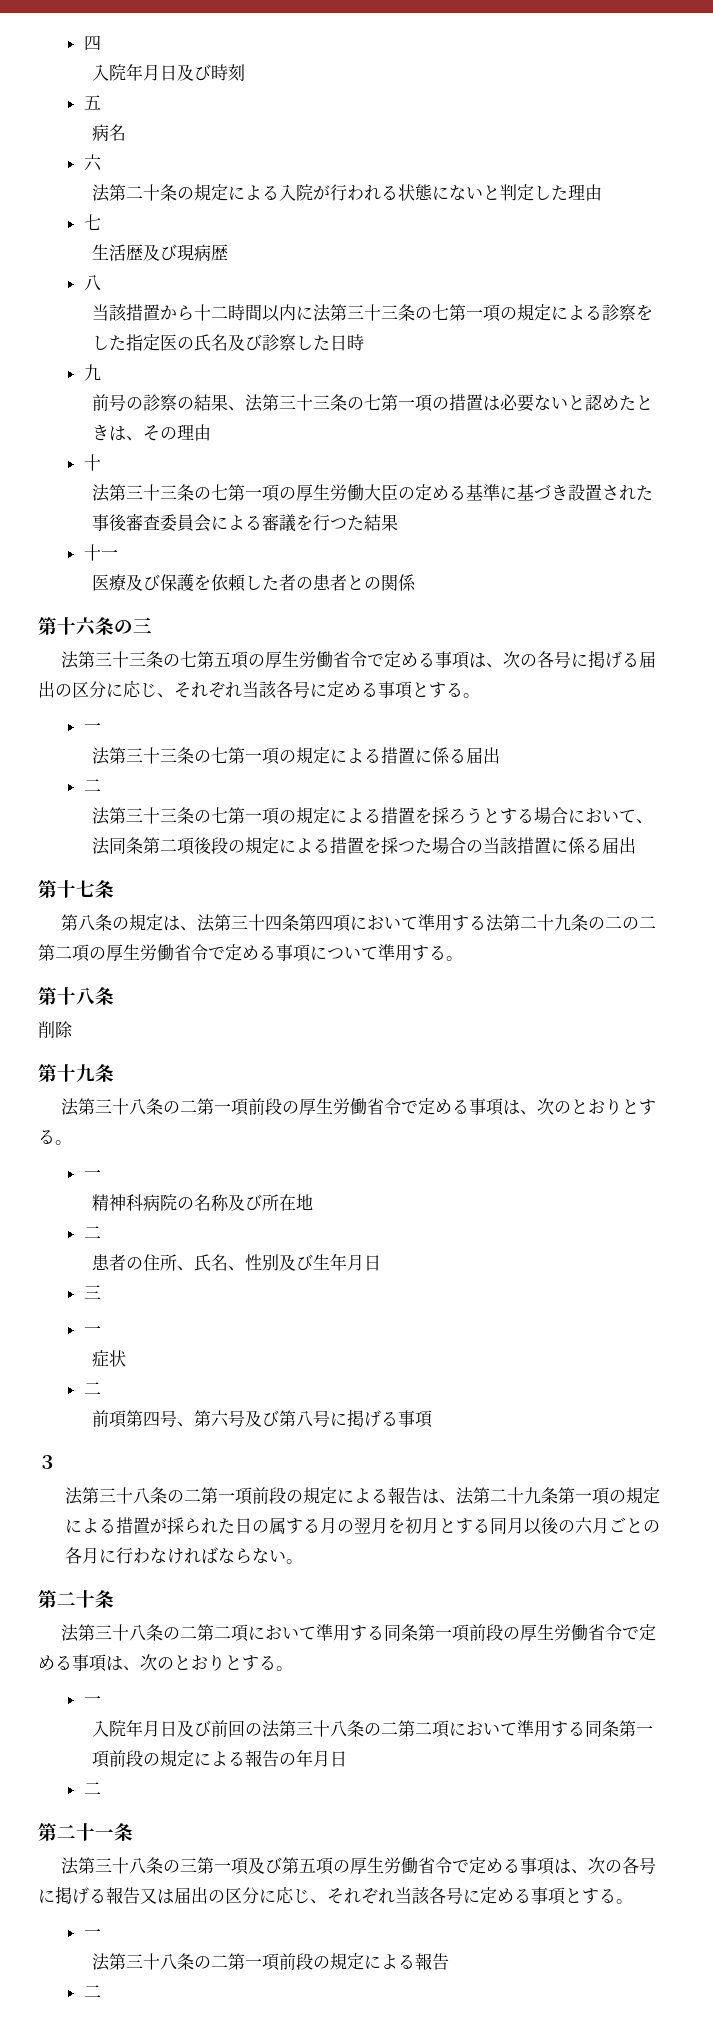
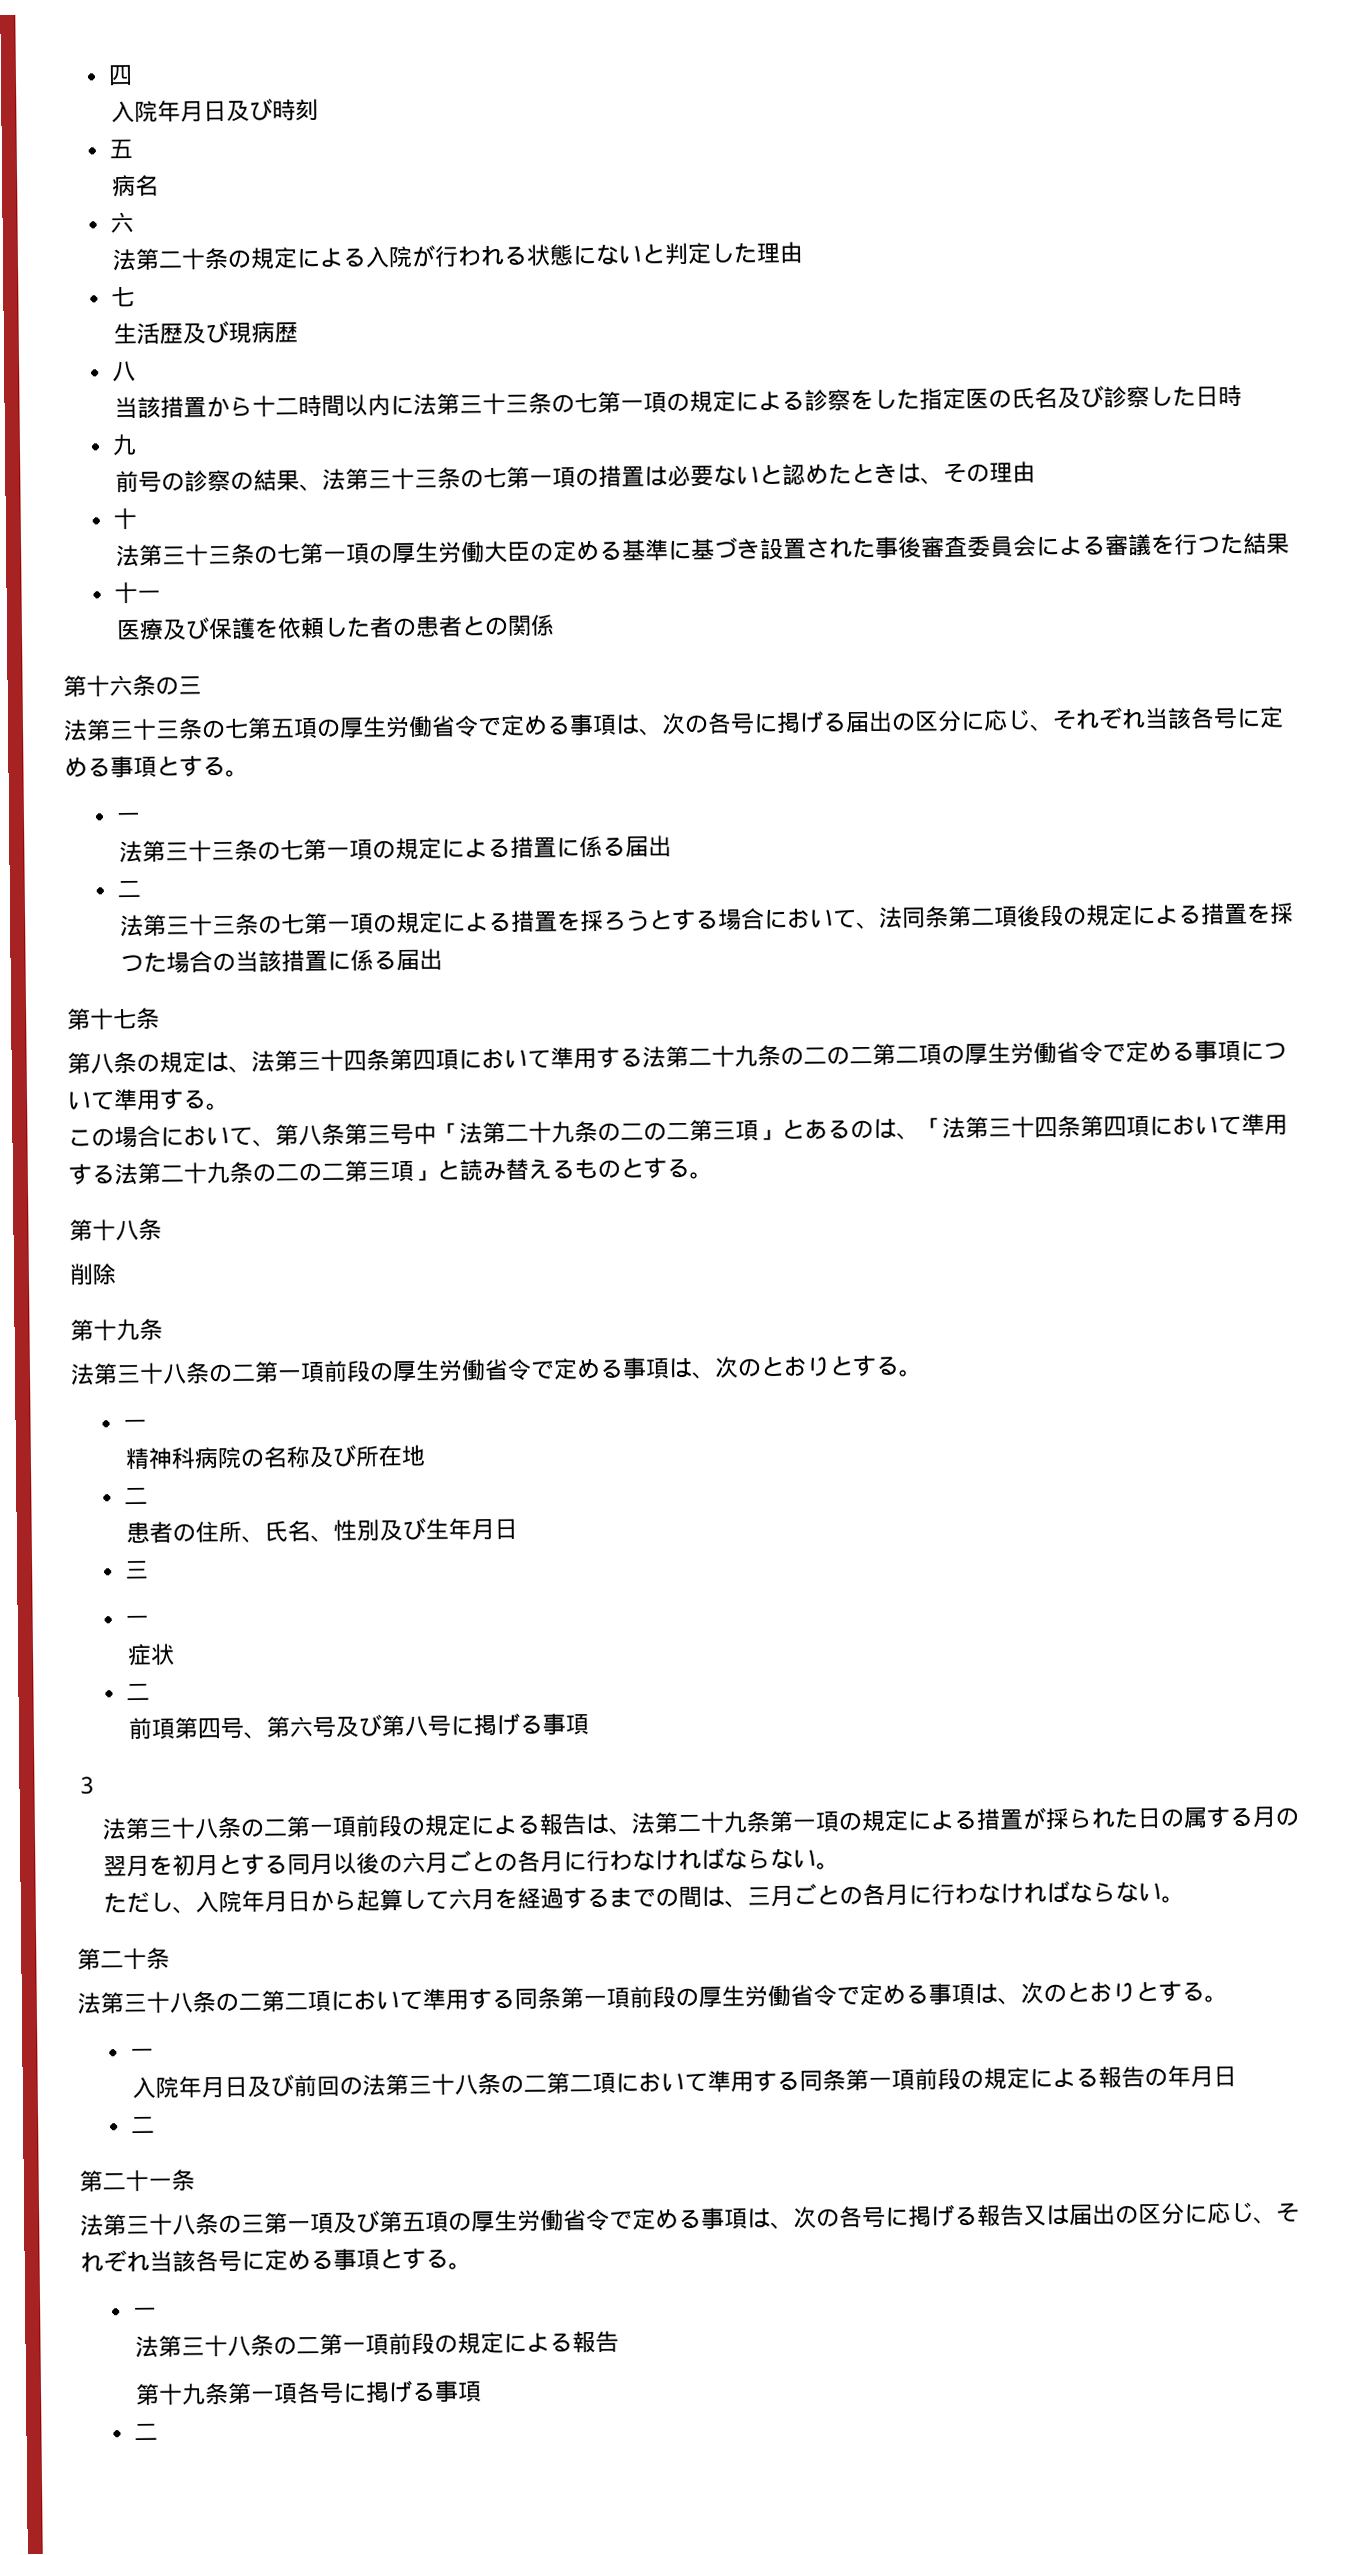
+ この場合において、第八条第三号中「法第二十九条の二の二第三項」とあるのは、「法第三十四条第四項において準用する法第二十九条の二の二第三項」と読み替えるものとする。
+ ただし、入院年月日から起算して六月を経過するまでの間は、三月ごとの各月に行わなければならない。
+ 第十九条第一項各号に掲げる事項

